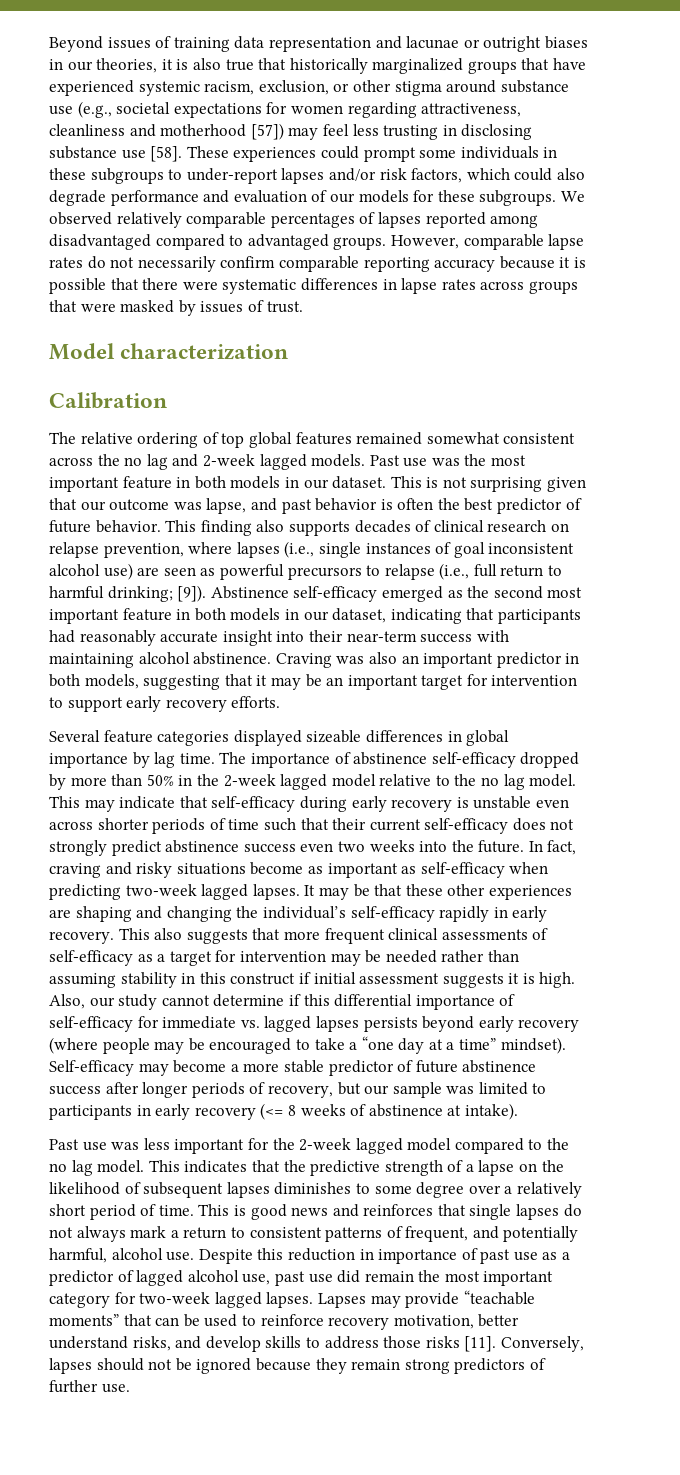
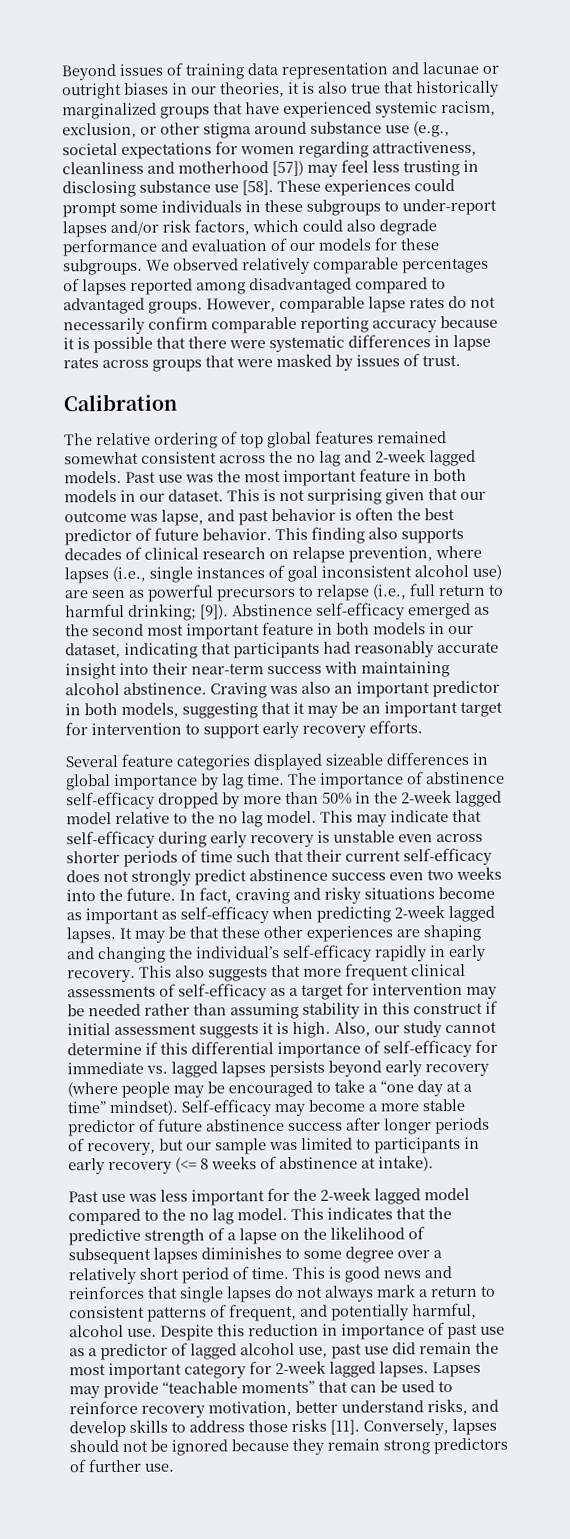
- Model characterization
- In fact, craving and risky situations become as important as self-efficacy when predicting two-week lagged lapses.
+ In fact, craving and risky situations become as important as self-efficacy when predicting 2-week lagged lapses.
- Despite this reduction in importance of past use as a predictor of lagged alcohol use, past use did remain the most important category for two-week lagged lapses.
+ Despite this reduction in importance of past use as a predictor of lagged alcohol use, past use did remain the most important category for 2-week lagged lapses.

